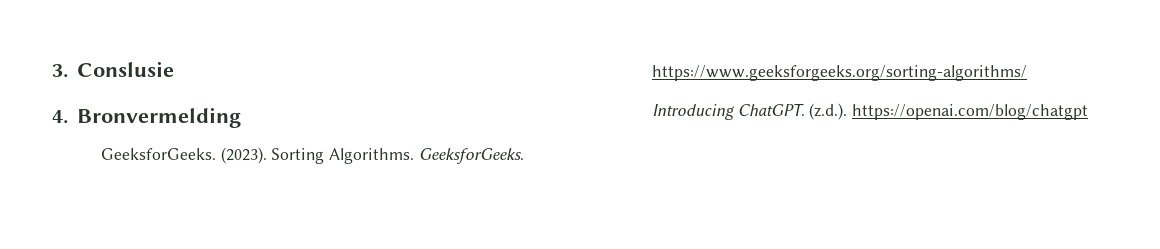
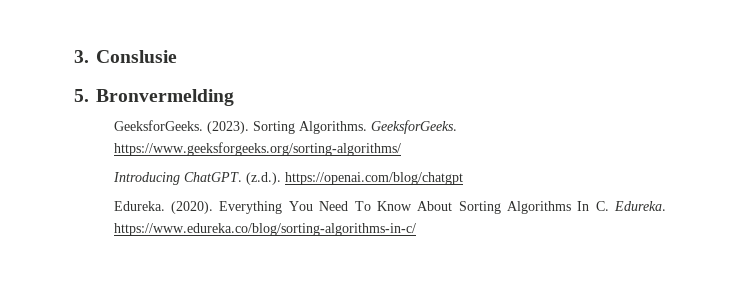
- 4. Bronvermelding
+ 5. Bronvermelding
+ Edureka. (2020). Everything You Need To Know About Sorting Algorithms In C. Edureka. https://www.edureka.co/blog/sorting-algorithms-in-c/

